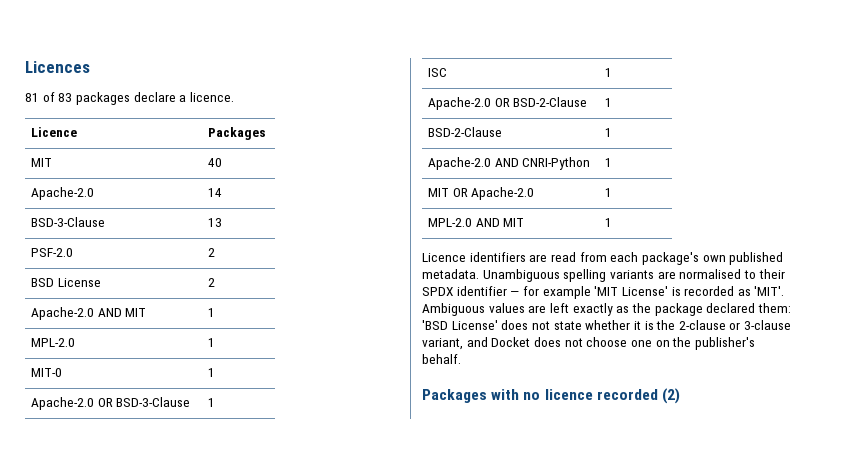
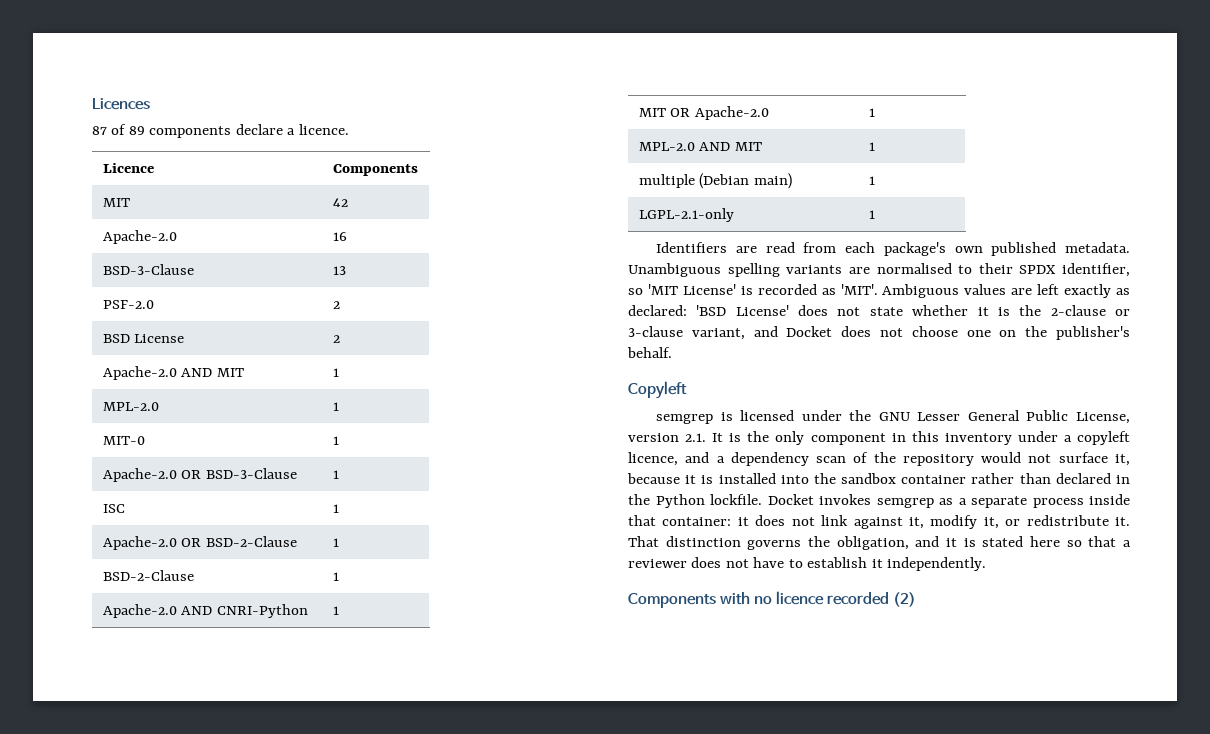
- 81 of 83 packages declare a licence.
+ 87 of 89 components declare a licence.
- Licence | Packages
- MIT | 40
- Apache-2.0 | 14
+ Licence | Components
+ MIT | 42
+ Apache-2.0 | 16
- Licence identifiers are read from each package's own published metadata.
+ multiple (Debian main) | 1
+ LGPL-2.1-only | 1
+ Identifiers are read from each package's own published metadata.
- Unambiguous spelling variants are normalised to their SPDX identifier — for example 'MIT License' is recorded as 'MIT'.
+ Unambiguous spelling variants are normalised to their SPDX identifier, so 'MIT License' is recorded as 'MIT'.
- Ambiguous values are left exactly as the package declared them: 'BSD License' does not state whether it is the 2-clause or 3-clause variant, and Docket does not choose one on the publisher's behalf.
+ Ambiguous values are left exactly as declared: 'BSD License' does not state whether it is the 2-clause or 3-clause variant, and Docket does not choose one on the publisher's behalf.
- Packages with no licence recorded (2)
+ Copyleft
+ semgrep is licensed under the GNU Lesser General Public License, version 2.1. It is the only component in this inventory under a copyleft licence, and a dependency scan of the repository would not surface it, because it is installed into the sandbox container rather than declared in the Python lockfile. Docket invokes semgrep as a separate process inside that container: it does not link against it, modify it, or redistribute it. That distinction governs the obligation, and it is stated here so that a reviewer does not have to establish it independently.
+ Components with no licence recorded (2)

